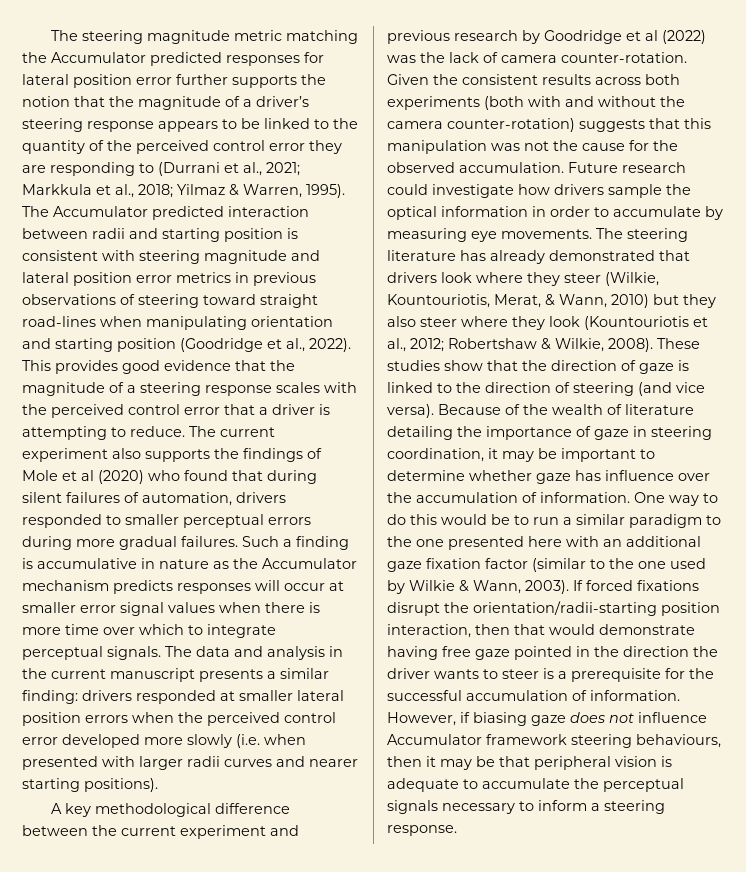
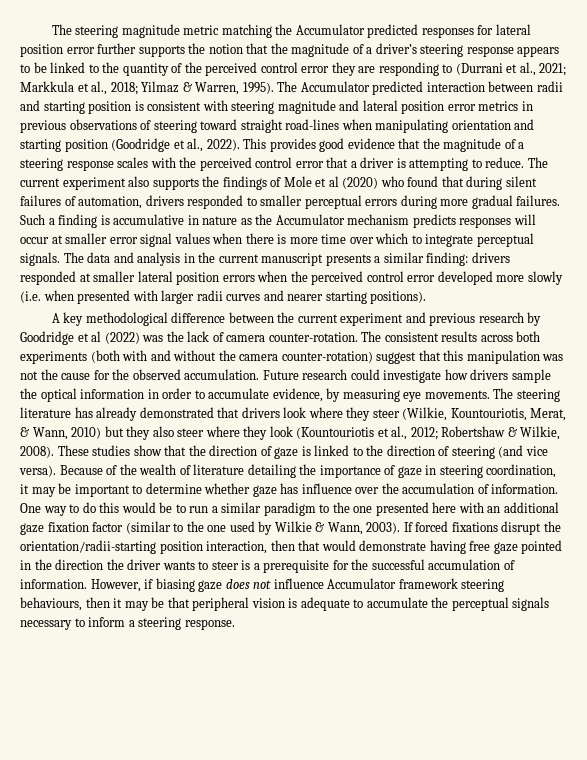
- Given the consistent results across both experiments (both with and without the camera counter-rotation) suggests that this manipulation was not the cause for the observed accumulation.
+ The consistent results across both experiments (both with and without the camera counter-rotation) suggest that this manipulation was not the cause for the observed accumulation.
- Future research could investigate how drivers sample the optical information in order to accumulate by measuring eye movements.
+ Future research could investigate how drivers sample the optical information in order to accumulate evidence, by measuring eye movements.

